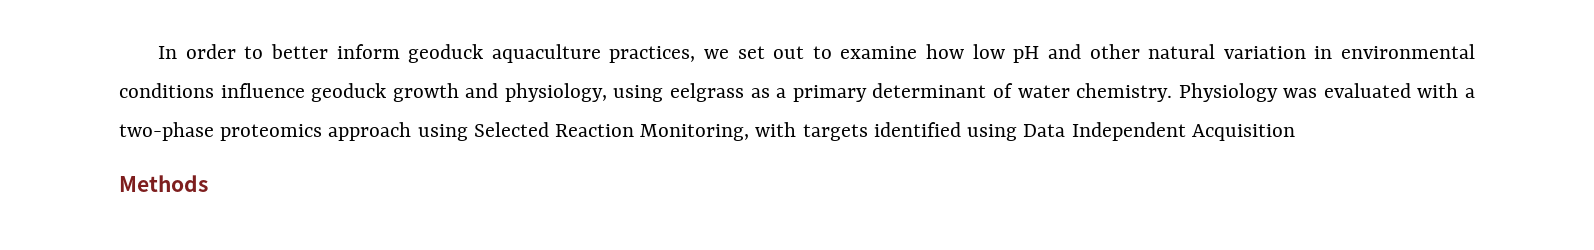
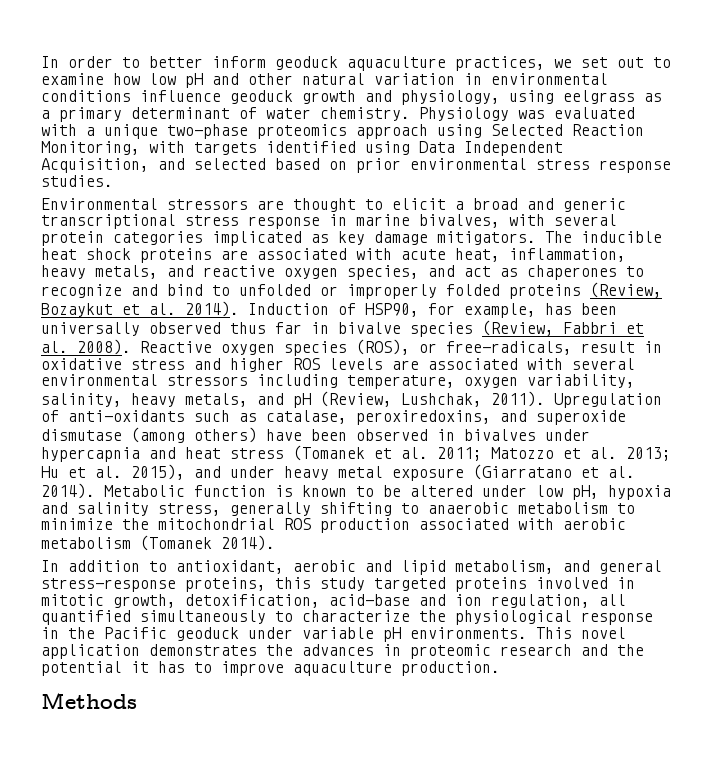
- Physiology was evaluated with a two-phase proteomics approach using Selected Reaction Monitoring, with targets identified using Data Independent Acquisition
+ Physiology was evaluated with a unique two-phase proteomics approach using Selected Reaction Monitoring, with targets identified using Data Independent Acquisition, and selected based on prior environmental stress response studies.
+ Environmental stressors are thought to elicit a broad and generic transcriptional stress response in marine bivalves, with several protein categories implicated as key damage mitigators. The inducible heat shock proteins are associated with acute heat, inflammation, heavy metals, and reactive oxygen species, and act as chaperones to recognize and bind to unfolded or improperly folded proteins (Review, Bozaykut et al. 2014). Induction of HSP90, for example, has been universally observed thus far in bivalve species (Review, Fabbri et al. 2008). Reactive oxygen species (ROS), or free-radicals, result in oxidative stress and higher ROS levels are associated with several environmental stressors including temperature, oxygen variability, salinity, heavy metals, and pH (Review, Lushchak, 2011). Upregulation of anti-oxidants such as catalase, peroxiredoxins, and superoxide dismutase (among others) have been observed in bivalves under hypercapnia and heat stress (Tomanek et al. 2011; Matozzo et al. 2013; Hu et al. 2015), and under heavy metal exposure (Giarratano et al. 2014). Metabolic function is known to be altered under low pH, hypoxia and salinity stress, generally shifting to anaerobic metabolism to minimize the mitochondrial ROS production associated with aerobic metabolism (Tomanek 2014).
+ In addition to antioxidant, aerobic and lipid metabolism, and general stress-response proteins, this study targeted proteins involved in mitotic growth, detoxification, acid-base and ion regulation, all quantified simultaneously to characterize the physiological response in the Pacific geoduck under variable pH environments. This novel application demonstrates the advances in proteomic research and the potential it has to improve aquaculture production.

